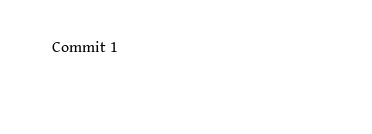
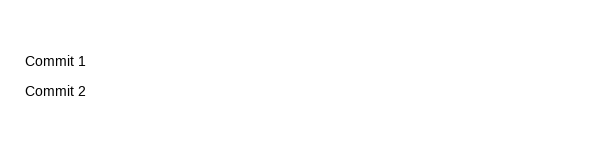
+ Commit 2

